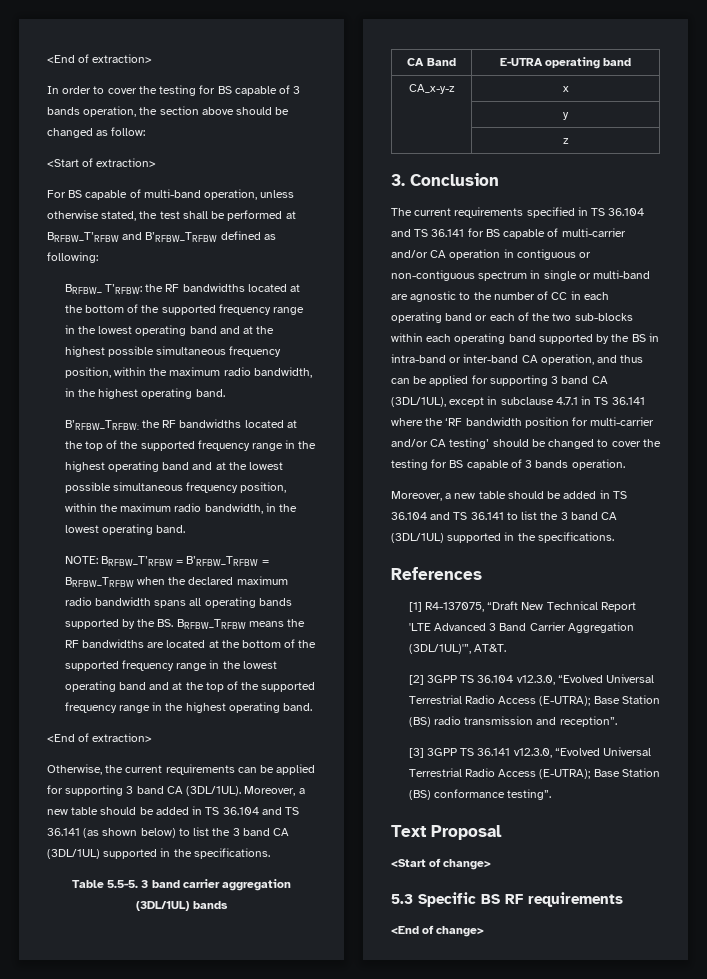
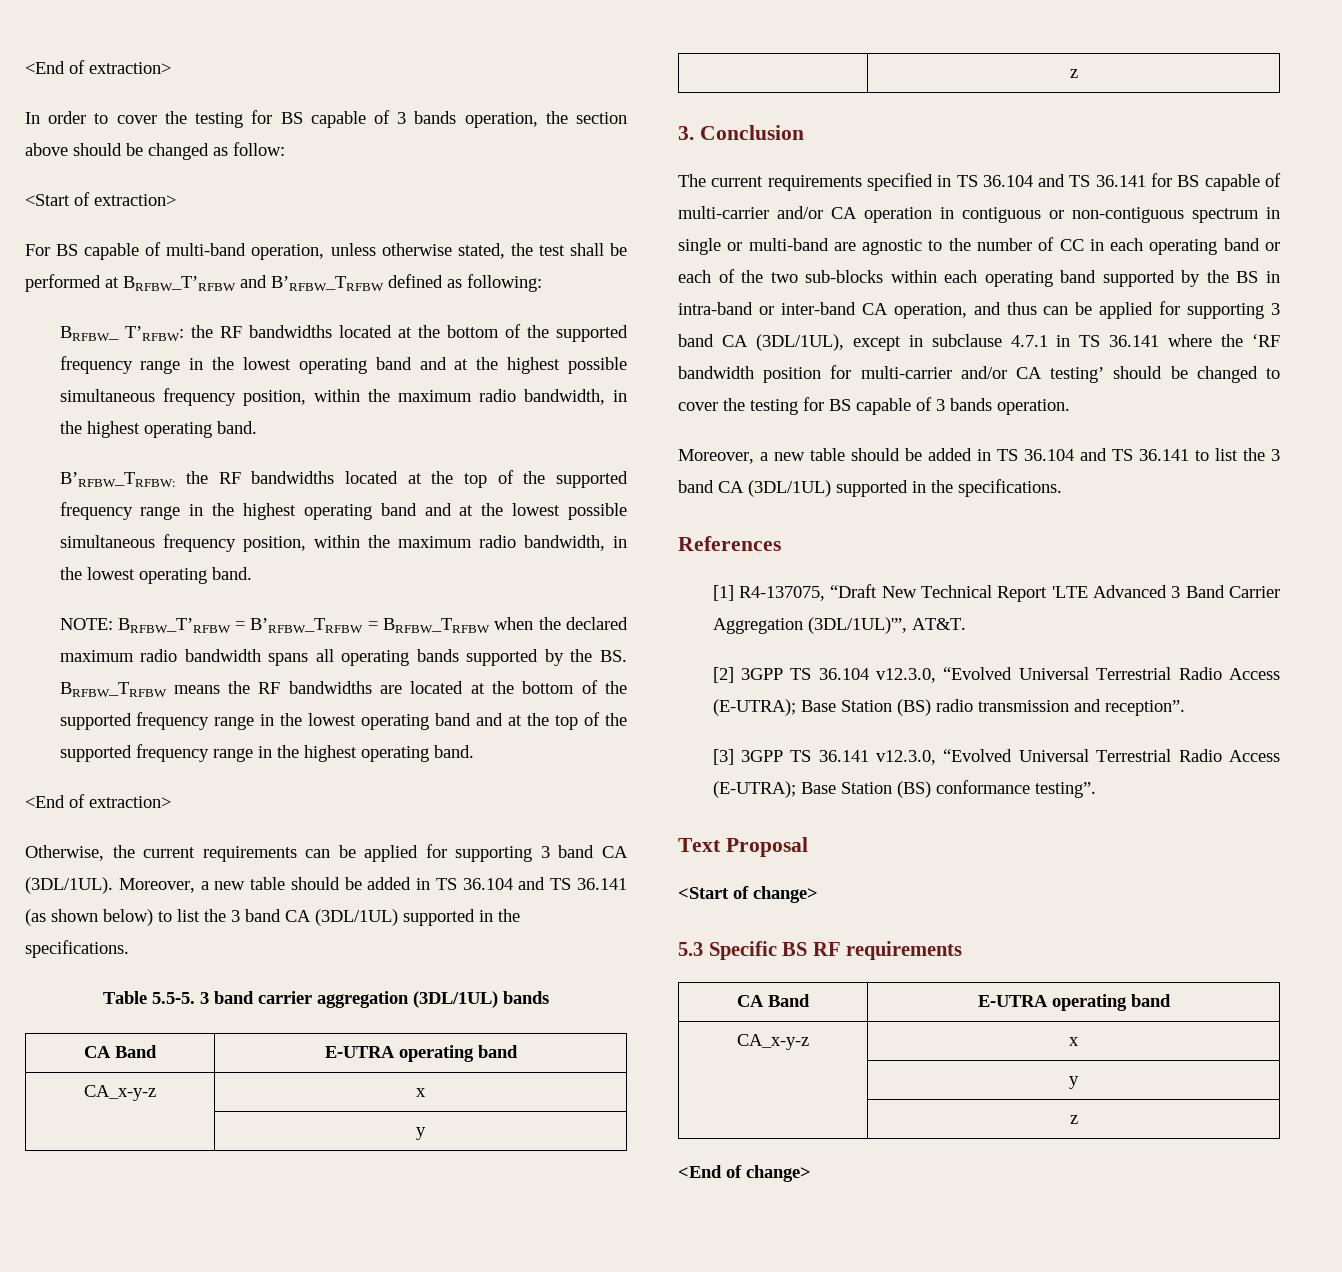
  5.3 Specific BS RF requirements
+ CA Band | E-UTRA operating band
+ CA_x-y-z | x
+ | y
+ | z

